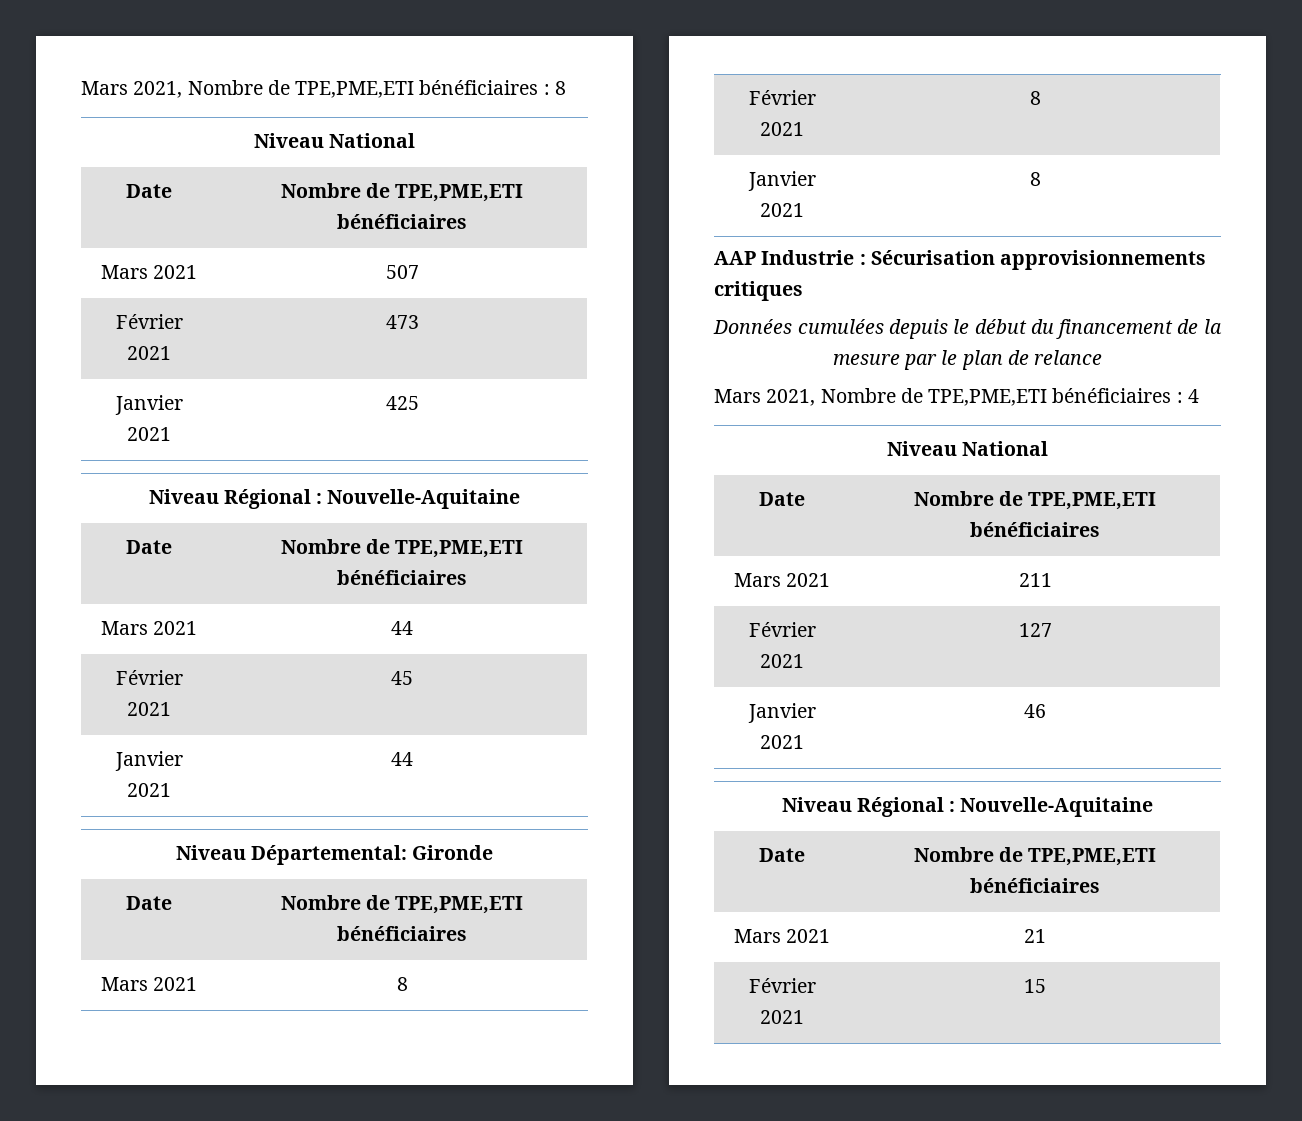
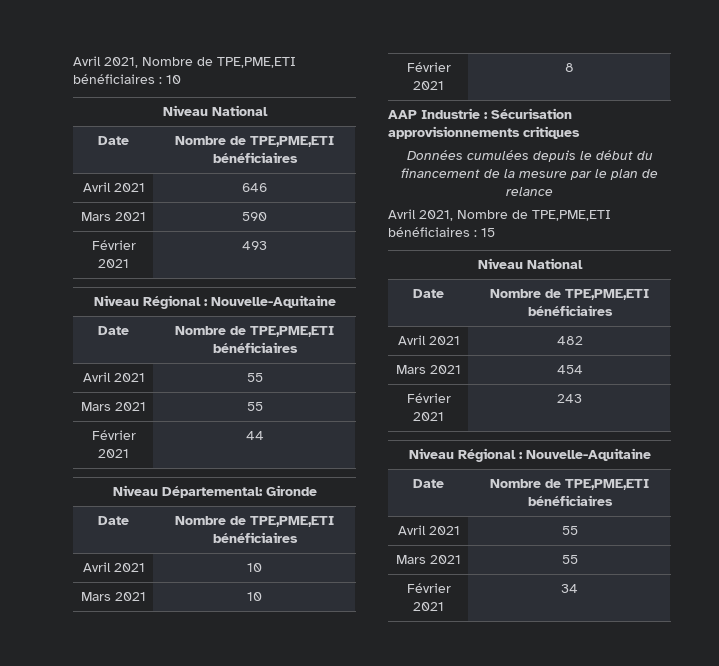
- Mars 2021, Nombre de TPE,PME,ETI bénéficiaires : 8
+ Avril 2021, Nombre de TPE,PME,ETI bénéficiaires : 10
  Niveau National
  Date | Nombre de TPE,PME,ETI bénéficiaires
- Mars 2021 | 507
- Février 2021 | 473
- Janvier 2021 | 425
+ Avril 2021 | 646
+ Mars 2021 | 590
+ Février 2021 | 493
  Niveau Régional : Nouvelle-Aquitaine
  Date | Nombre de TPE,PME,ETI bénéficiaires
- Mars 2021 | 44
- Février 2021 | 45
- Janvier 2021 | 44
+ Avril 2021 | 55
+ Mars 2021 | 55
+ Février 2021 | 44
- Mars 2021 | 8
+ Avril 2021 | 10
+ Mars 2021 | 10
- Janvier 2021 | 8
- Mars 2021, Nombre de TPE,PME,ETI bénéficiaires : 4
+ Avril 2021, Nombre de TPE,PME,ETI bénéficiaires : 15
  Niveau National
  Date | Nombre de TPE,PME,ETI bénéficiaires
- Mars 2021 | 211
- Février 2021 | 127
- Janvier 2021 | 46
+ Avril 2021 | 482
+ Mars 2021 | 454
+ Février 2021 | 243
  Niveau Régional : Nouvelle-Aquitaine
  Date | Nombre de TPE,PME,ETI bénéficiaires
- Mars 2021 | 21
- Février 2021 | 15
+ Avril 2021 | 55
+ Mars 2021 | 55
+ Février 2021 | 34

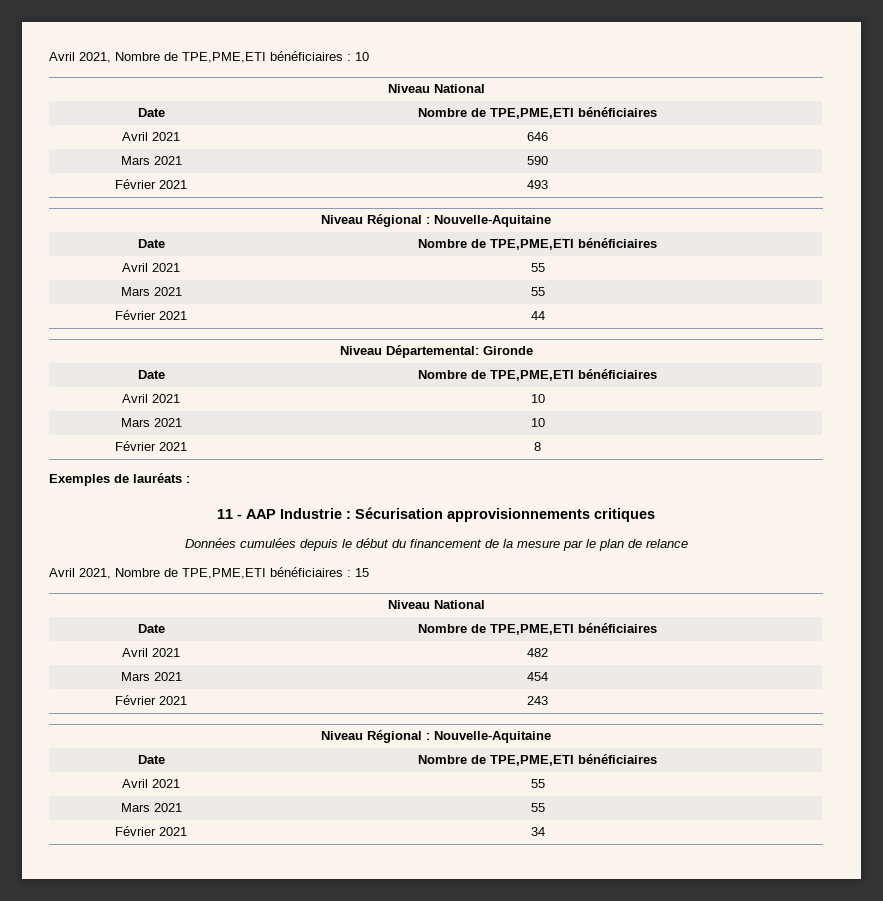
- AAP Industrie : Sécurisation approvisionnements critiques
+ Exemples de lauréats :
+ 11 - AAP Industrie : Sécurisation approvisionnements critiques

